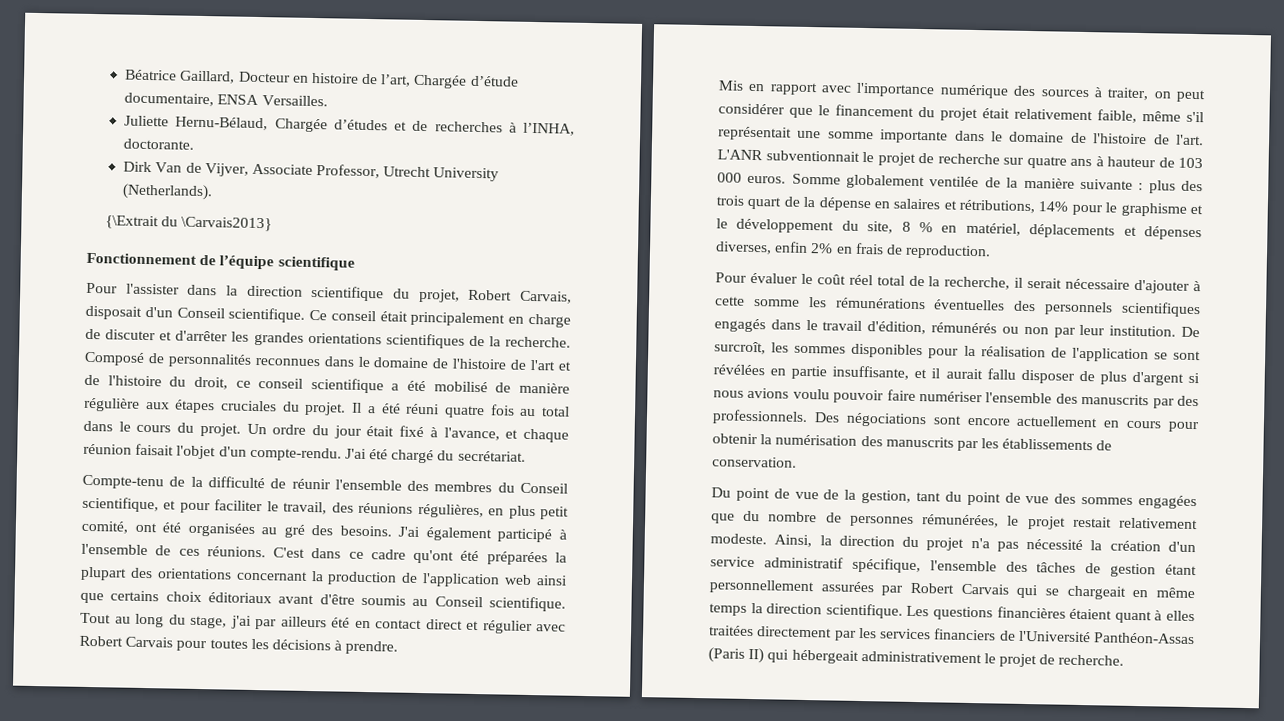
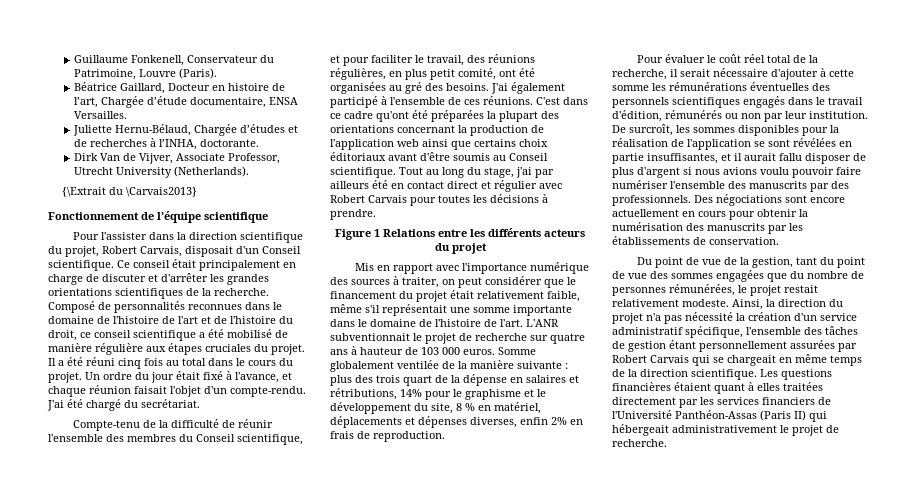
+ Guillaume Fonkenell, Conservateur du Patrimoine, Louvre (Paris).
- Il a été réuni quatre fois au total dans le cours du projet.
+ Il a été réuni cinq fois au total dans le cours du projet.
+ Figure 1 Relations entre les différents acteurs du projet
- De surcroît, les sommes disponibles pour la réalisation de l'application se sont révélées en partie insuffisante, et il aurait fallu disposer de plus d'argent si nous avions voulu pouvoir faire numériser l'ensemble des manuscrits par des professionnels.
+ De surcroît, les sommes disponibles pour la réalisation de l'application se sont révélées en partie insuffisantes, et il aurait fallu disposer de plus d'argent si nous avions voulu pouvoir faire numériser l'ensemble des manuscrits par des professionnels.
- Ainsi, la direction du projet n'a pas nécessité la création d'un service administratif spécifique, l'ensemble des tâches de gestion étant personnellement assurées par Robert Carvais qui se chargeait en même temps la direction scientifique.
+ Ainsi, la direction du projet n'a pas nécessité la création d'un service administratif spécifique, l'ensemble des tâches de gestion étant personnellement assurées par Robert Carvais qui se chargeait en même temps de la direction scientifique.

